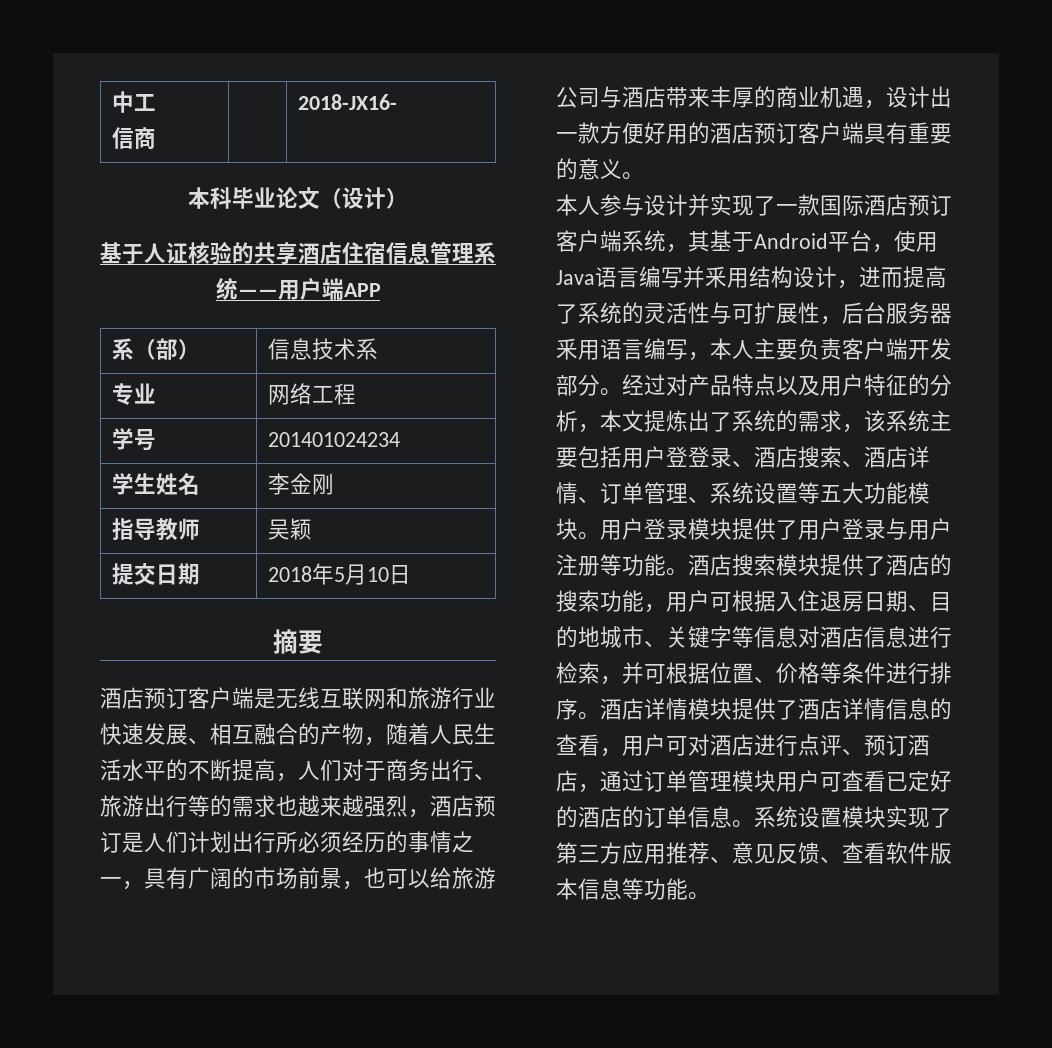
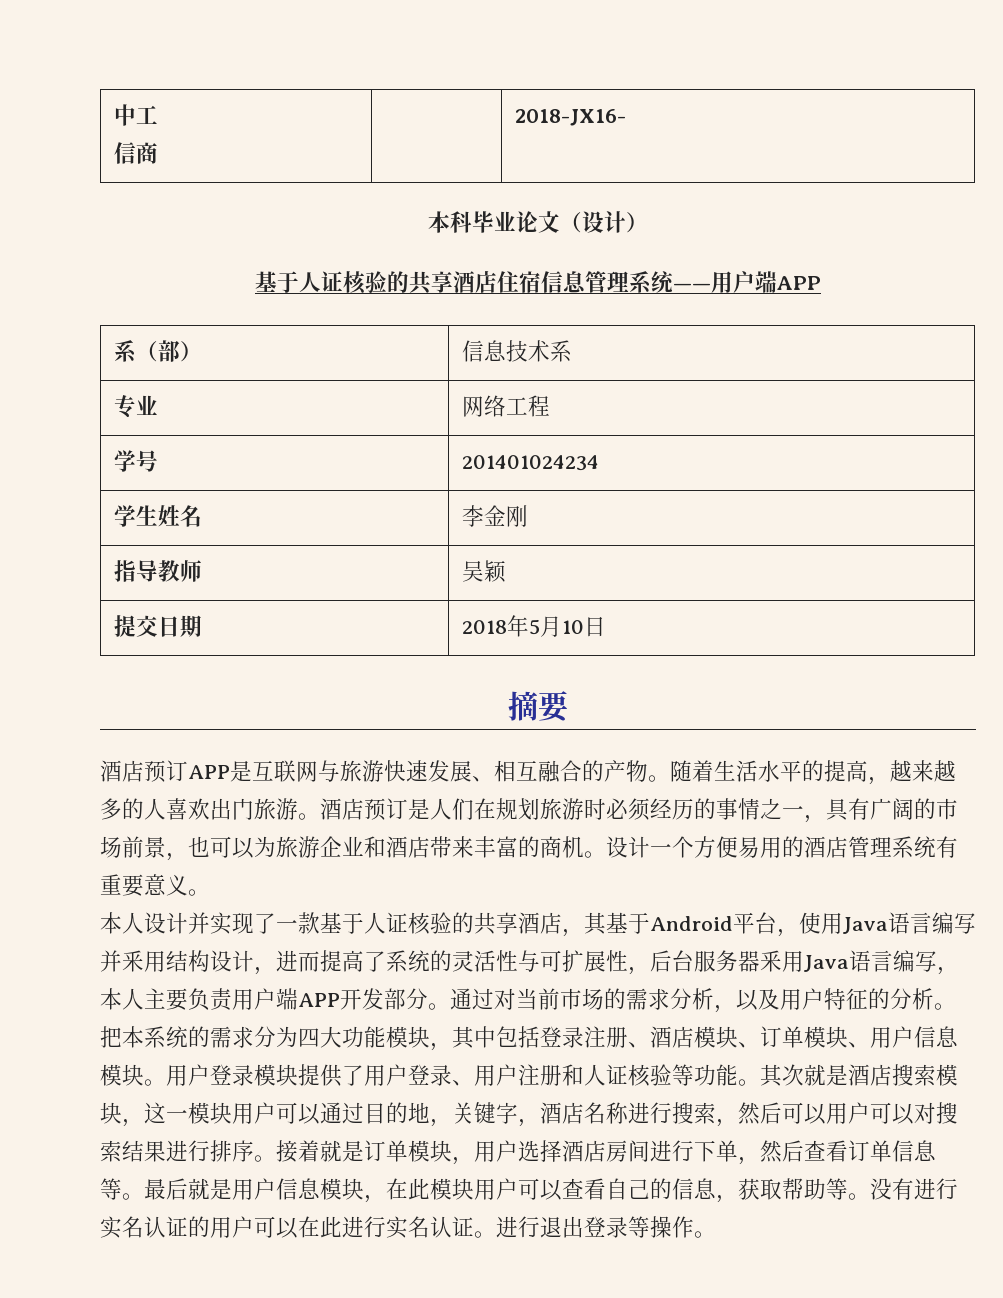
- 酒店预订客户端是无线互联网和旅游行业快速发展、相互融合的产物，随着人民生活水平的不断提高，人们对于商务出行、旅游出行等的需求也越来越强烈，酒店预订是人们计划出行所必须经历的事情之一，具有广阔的市场前景，也可以给旅游公司与酒店带来丰厚的商业机遇，设计出一款方便好用的酒店预订客户端具有重要的意义。
+ 酒店预订APP是互联网与旅游快速发展、相互融合的产物。随着生活水平的提高，越来越多的人喜欢出门旅游。酒店预订是人们在规划旅游时必须经历的事情之一，具有广阔的市场前景，也可以为旅游企业和酒店带来丰富的商机。设计一个方便易用的酒店管理系统有重要意义。
- 本人参与设计并实现了一款国际酒店预订客户端系统，其基于Android平台，使用Java语言编写并釆用结构设计，进而提高了系统的灵活性与可扩展性，后台服务器釆用语言编写，本人主要负责客户端开发部分。经过对产品特点以及用户特征的分析，本文提炼出了系统的需求，该系统主要包括用户登登录、酒店搜索、酒店详情、订单管理、系统设置等五大功能模块。
+ 本人设计并实现了一款基于人证核验的共享酒店，其基于Android平台，使用Java语言编写并釆用结构设计，进而提高了系统的灵活性与可扩展性，后台服务器釆用Java语言编写，本人主要负责用户端APP开发部分。通过对当前市场的需求分析，以及用户特征的分析。把本系统的需求分为四大功能模块，其中包括登录注册、酒店模块、订单模块、用户信息模块。
- 用户登录模块提供了用户登录与用户注册等功能。酒店搜索模块提供了酒店的搜索功能，用户可根据入住退房日期、目的地城市、关键字等信息对酒店信息进行检索，并可根据位置、价格等条件进行排序。酒店详情模块提供了酒店详情信息的查看，用户可对酒店进行点评、预订酒店，通过订单管理模块用户可査看已定好的酒店的订单信息。系统设置模块实现了第三方应用推荐、意见反馈、查看软件版本信息等功能。
+ 用户登录模块提供了用户登录、用户注册和人证核验等功能。其次就是酒店搜索模块，这一模块用户可以通过目的地，关键字，酒店名称进行搜索，然后可以用户可以对搜索结果进行排序。接着就是订单模块，用户选择酒店房间进行下单，然后查看订单信息等。最后就是用户信息模块，在此模块用户可以查看自己的信息，获取帮助等。没有进行实名认证的用户可以在此进行实名认证。进行退出登录等操作。

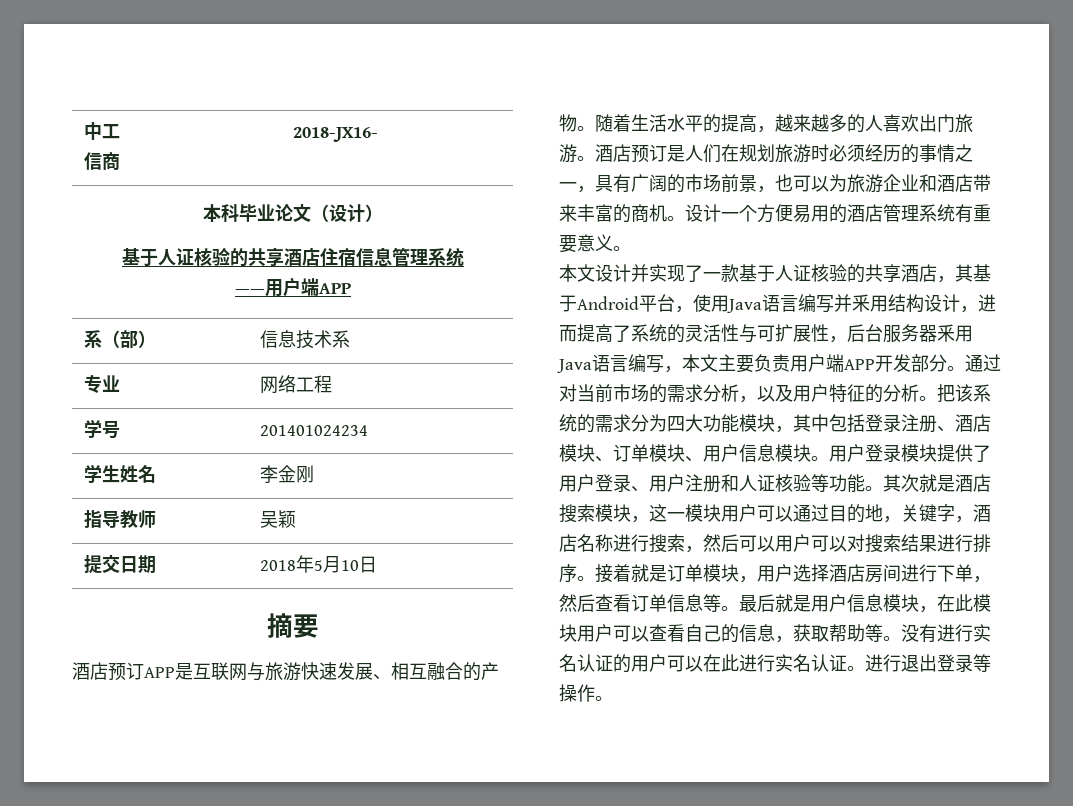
- 基于人证核验的共享酒店住宿信息管理系统——用户端APP
+ 基于人证核验的共享酒店住宿信息管理系统
+ ——用户端APP
- 本人设计并实现了一款基于人证核验的共享酒店，其基于Android平台，使用Java语言编写并釆用结构设计，进而提高了系统的灵活性与可扩展性，后台服务器釆用Java语言编写，本人主要负责用户端APP开发部分。
+ 本文设计并实现了一款基于人证核验的共享酒店，其基于Android平台，使用Java语言编写并釆用结构设计，进而提高了系统的灵活性与可扩展性，后台服务器釆用Java语言编写，本文主要负责用户端APP开发部分。
- 把本系统的需求分为四大功能模块，其中包括登录注册、酒店模块、订单模块、用户信息模块。
+ 把该系统的需求分为四大功能模块，其中包括登录注册、酒店模块、订单模块、用户信息模块。

